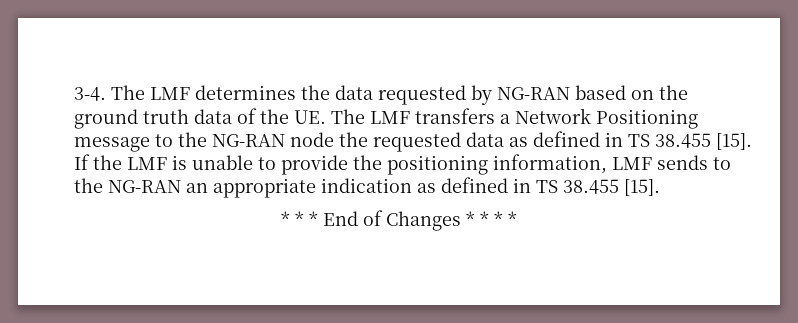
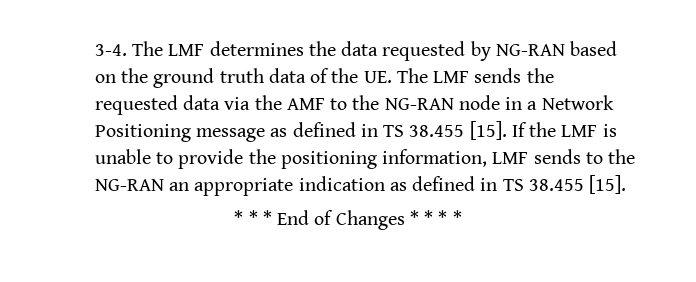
- The LMF determines the data requested by NG-RAN based on the ground truth data of the UE. The LMF transfers a Network Positioning message to the NG-RAN node the requested data as defined in TS 38.455 [15].
+ The LMF determines the data requested by NG-RAN based on the ground truth data of the UE. The LMF sends the requested data via the AMF to the NG-RAN node in a Network Positioning message as defined in TS 38.455 [15].

